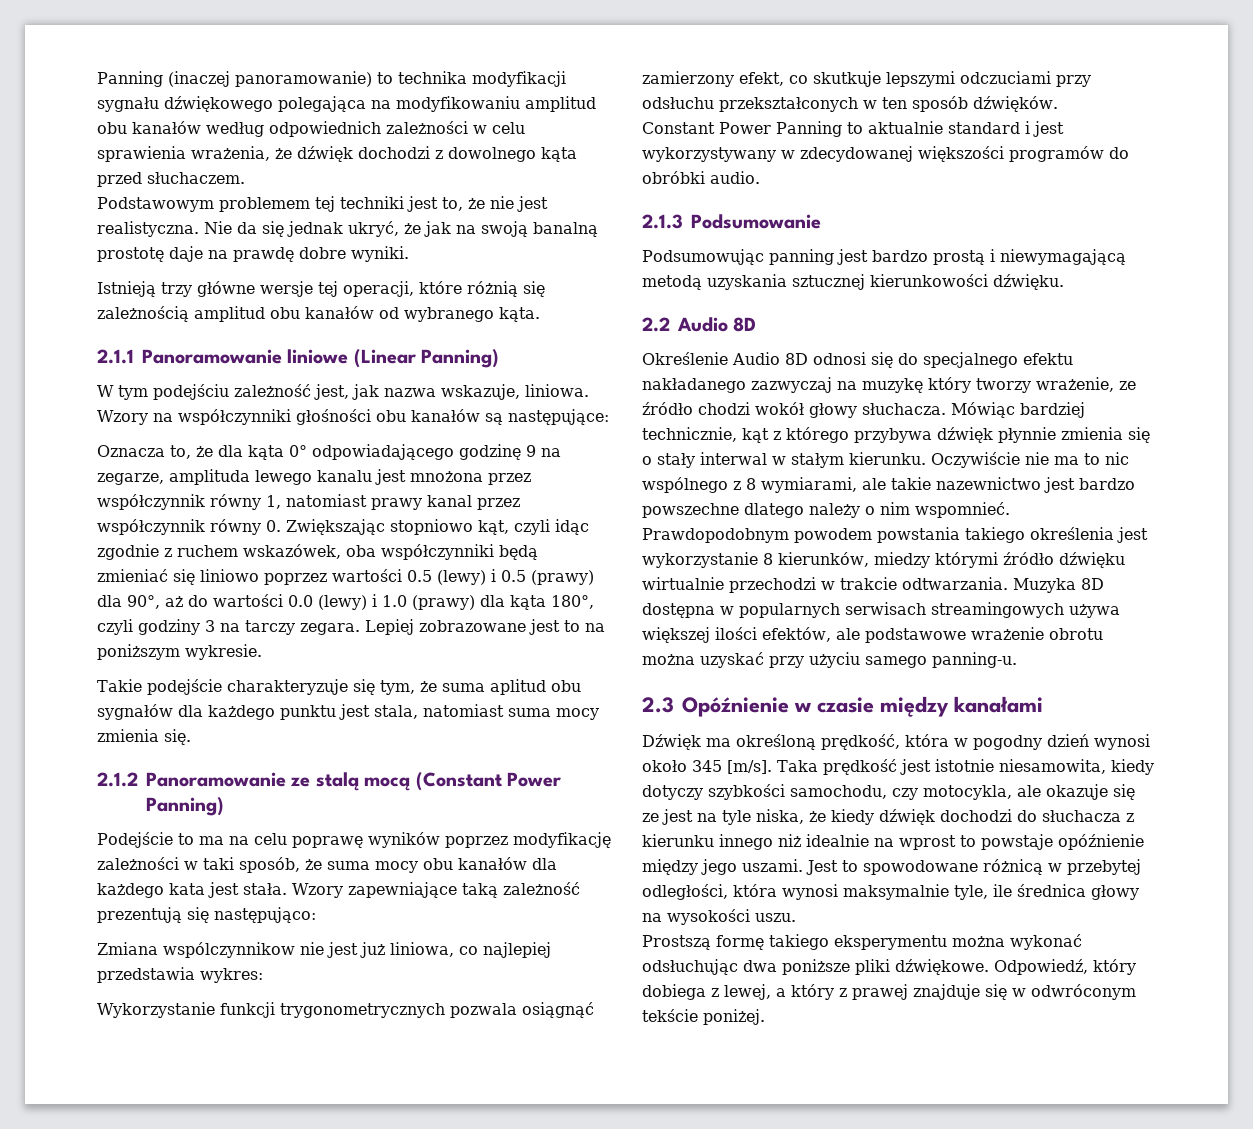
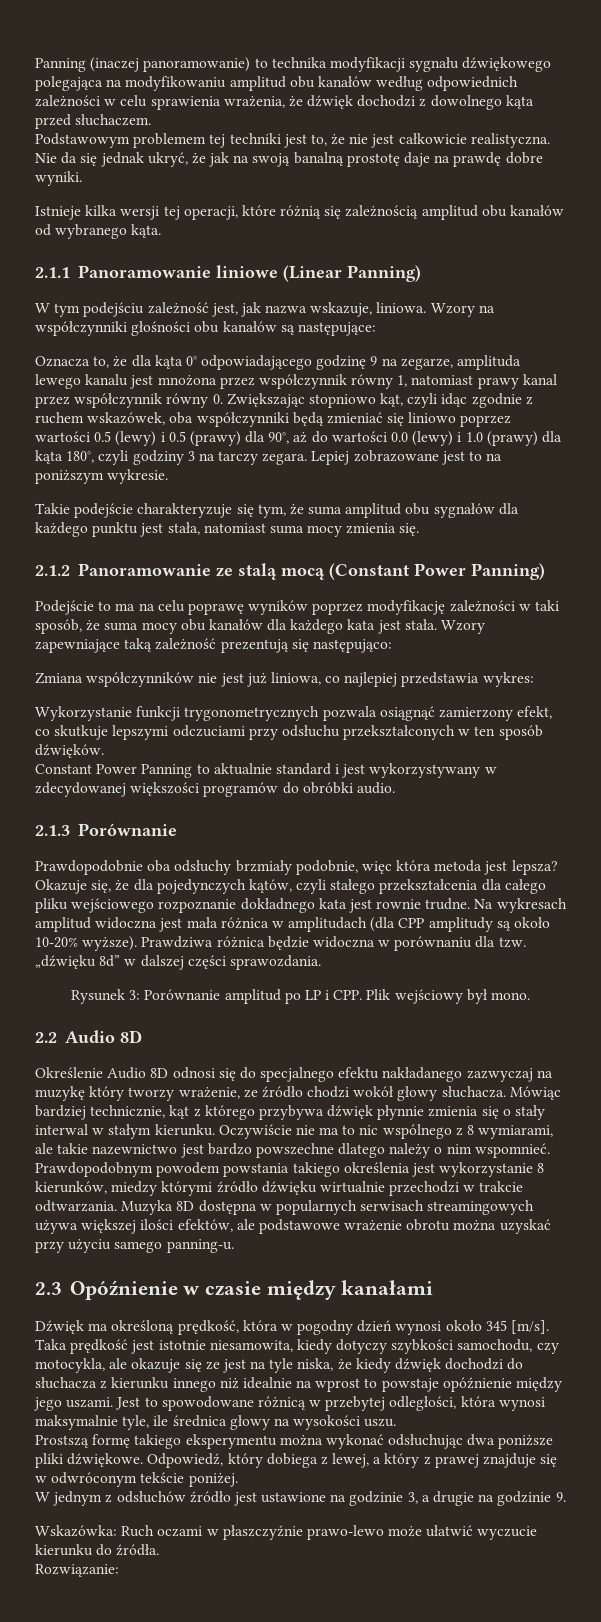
- Podstawowym problemem tej techniki jest to, że nie jest realistyczna.
+ Podstawowym problemem tej techniki jest to, że nie jest całkowicie realistyczna.
- Istnieją trzy główne wersje tej operacji, które różnią się zależnością amplitud obu kanałów od wybranego kąta.
+ Istnieje kilka wersji tej operacji, które różnią się zależnością amplitud obu kanałów od wybranego kąta.
- Takie podejście charakteryzuje się tym, że suma aplitud obu sygnałów dla każdego punktu jest stala, natomiast suma mocy zmienia się.
+ Takie podejście charakteryzuje się tym, że suma amplitud obu sygnałów dla każdego punktu jest stała, natomiast suma mocy zmienia się.
- Zmiana wspólczynnikow nie jest już liniowa, co najlepiej przedstawia wykres:
+ Zmiana współczynników nie jest już liniowa, co najlepiej przedstawia wykres:
- 2.1.3 Podsumowanie
- Podsumowując panning jest bardzo prostą i niewymagającą metodą uzyskania sztucznej kierunkowości dźwięku.
+ 2.1.3 Porównanie
+ Prawdopodobnie oba odsłuchy brzmiały podobnie, więc która metoda jest lepsza? Okazuje się, że dla pojedynczych kątów, czyli stałego przekształcenia dla całego pliku wejściowego rozpoznanie dokładnego kata jest rownie trudne. Na wykresach amplitud widoczna jest mała różnica w amplitudach (dla CPP amplitudy są około 10-20% wyższe). Prawdziwa różnica będzie widoczna w porównaniu dla tzw. „dźwięku 8d” w dalszej części sprawozdania.
+ Rysunek 3: Porównanie amplitud po LP i CPP. Plik wejściowy był mono.
+ W jednym z odsłuchów źródło jest ustawione na godzinie 3, a drugie na godzinie 9.
+ Wskazówka: Ruch oczami w płaszczyźnie prawo-lewo może ułatwić wyczucie kierunku do źródła.
+ Rozwiązanie:

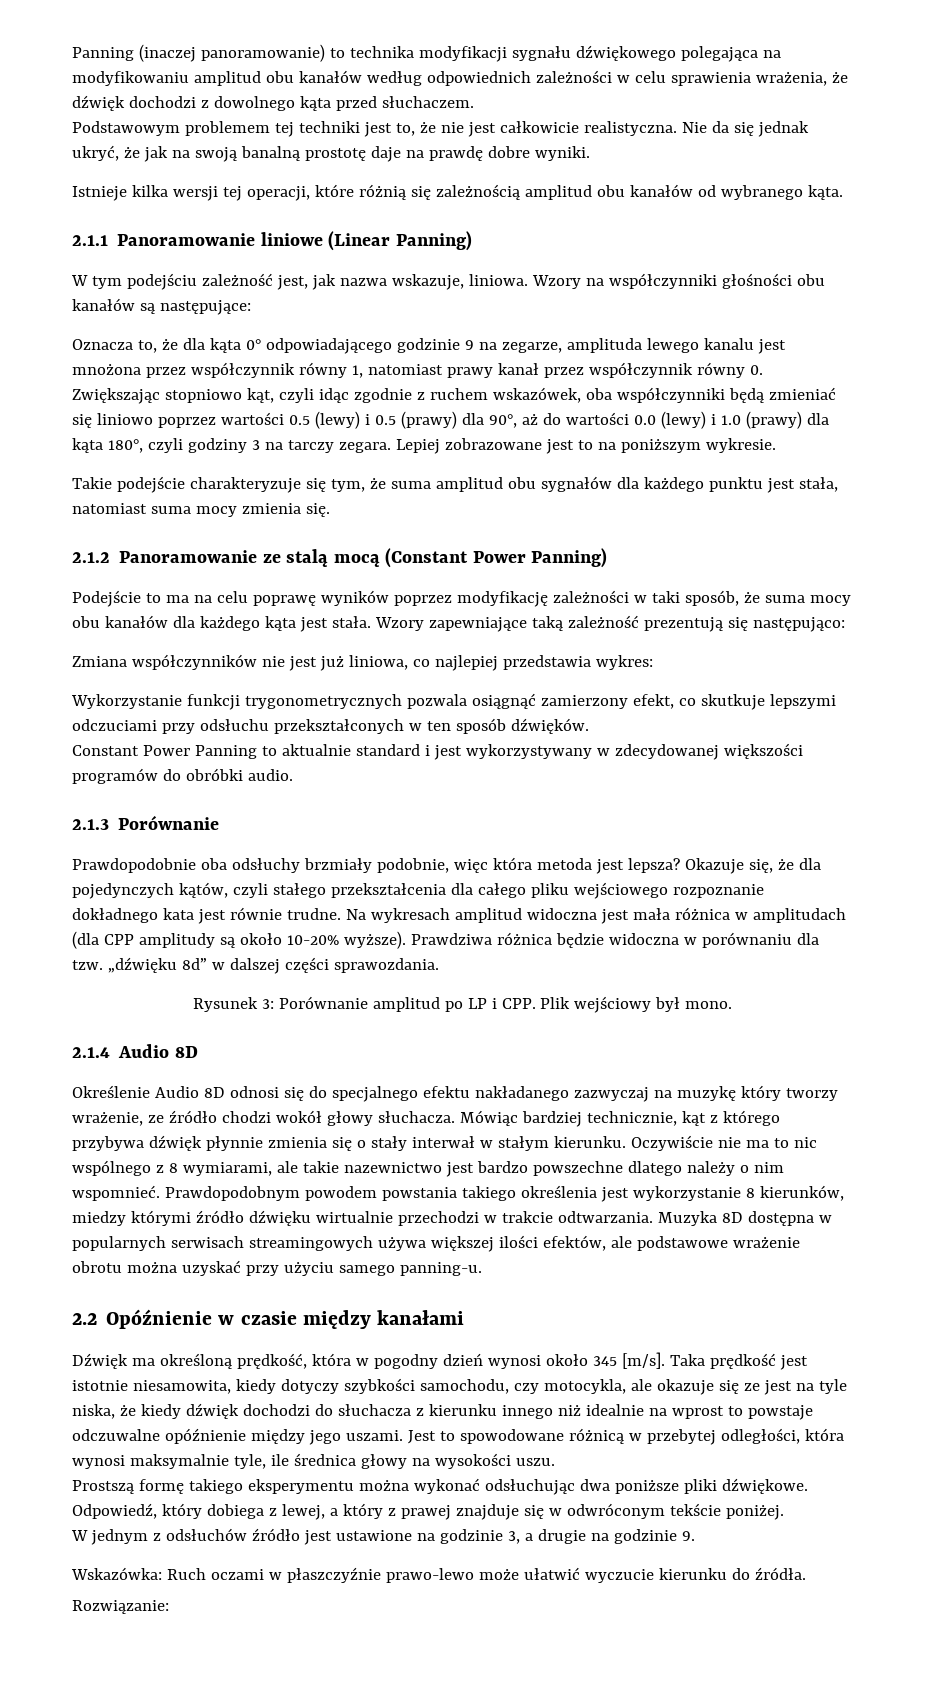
- Oznacza to, że dla kąta 0° odpowiadającego godzinę 9 na zegarze, amplituda lewego kanalu jest mnożona przez współczynnik równy 1, natomiast prawy kanal przez współczynnik równy 0. Zwiększając stopniowo kąt, czyli idąc zgodnie z ruchem wskazówek, oba współczynniki będą zmieniać się liniowo poprzez wartości 0.5 (lewy) i 0.5 (prawy) dla 90°, aż do wartości 0.0 (lewy) i 1.0 (prawy) dla kąta 180°, czyli godziny 3 na tarczy zegara.
+ Oznacza to, że dla kąta 0° odpowiadającego godzinie 9 na zegarze, amplituda lewego kanalu jest mnożona przez współczynnik równy 1, natomiast prawy kanał przez współczynnik równy 0. Zwiększając stopniowo kąt, czyli idąc zgodnie z ruchem wskazówek, oba współczynniki będą zmieniać się liniowo poprzez wartości 0.5 (lewy) i 0.5 (prawy) dla 90°, aż do wartości 0.0 (lewy) i 1.0 (prawy) dla kąta 180°, czyli godziny 3 na tarczy zegara.
- Podejście to ma na celu poprawę wyników poprzez modyfikację zależności w taki sposób, że suma mocy obu kanałów dla każdego kata jest stała.
+ Podejście to ma na celu poprawę wyników poprzez modyfikację zależności w taki sposób, że suma mocy obu kanałów dla każdego kąta jest stała.
- Okazuje się, że dla pojedynczych kątów, czyli stałego przekształcenia dla całego pliku wejściowego rozpoznanie dokładnego kata jest rownie trudne.
+ Okazuje się, że dla pojedynczych kątów, czyli stałego przekształcenia dla całego pliku wejściowego rozpoznanie dokładnego kata jest równie trudne.
- 2.2 Audio 8D
+ 2.1.4 Audio 8D
- Mówiąc bardziej technicznie, kąt z którego przybywa dźwięk płynnie zmienia się o stały interwal w stałym kierunku.
+ Mówiąc bardziej technicznie, kąt z którego przybywa dźwięk płynnie zmienia się o stały interwał w stałym kierunku.
- 2.3 Opóźnienie w czasie między kanałami
+ 2.2 Opóźnienie w czasie między kanałami
- Taka prędkość jest istotnie niesamowita, kiedy dotyczy szybkości samochodu, czy motocykla, ale okazuje się ze jest na tyle niska, że kiedy dźwięk dochodzi do słuchacza z kierunku innego niż idealnie na wprost to powstaje opóźnienie między jego uszami.
+ Taka prędkość jest istotnie niesamowita, kiedy dotyczy szybkości samochodu, czy motocykla, ale okazuje się ze jest na tyle niska, że kiedy dźwięk dochodzi do słuchacza z kierunku innego niż idealnie na wprost to powstaje odczuwalne opóźnienie między jego uszami.

